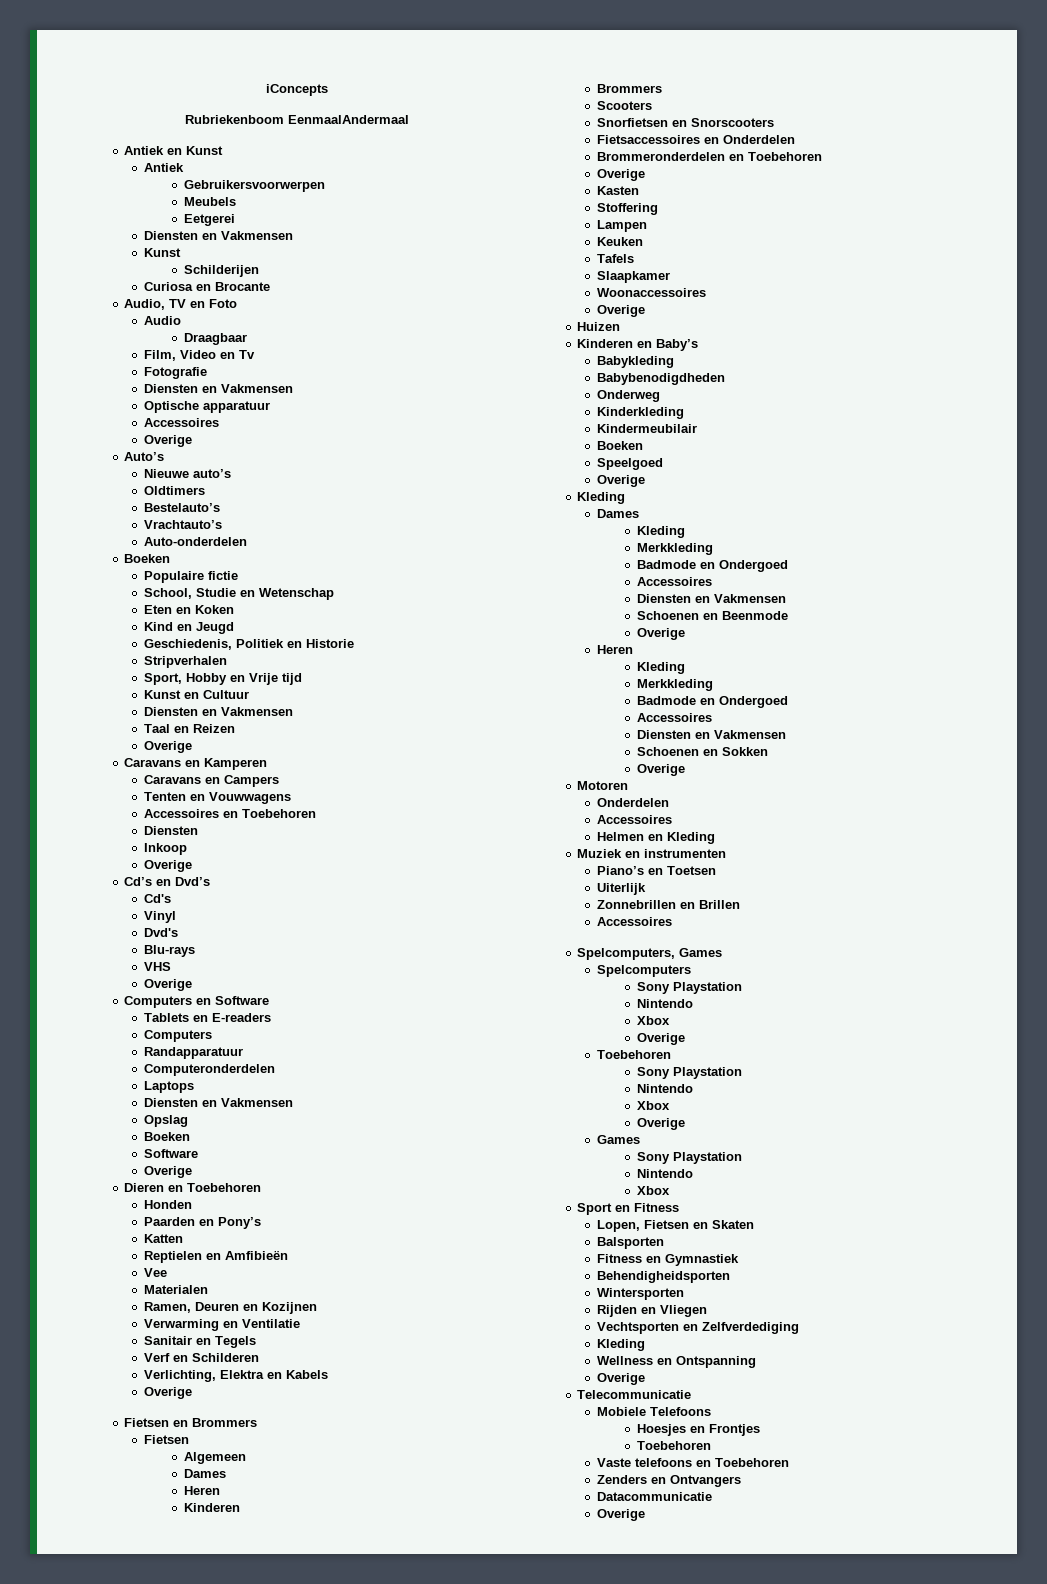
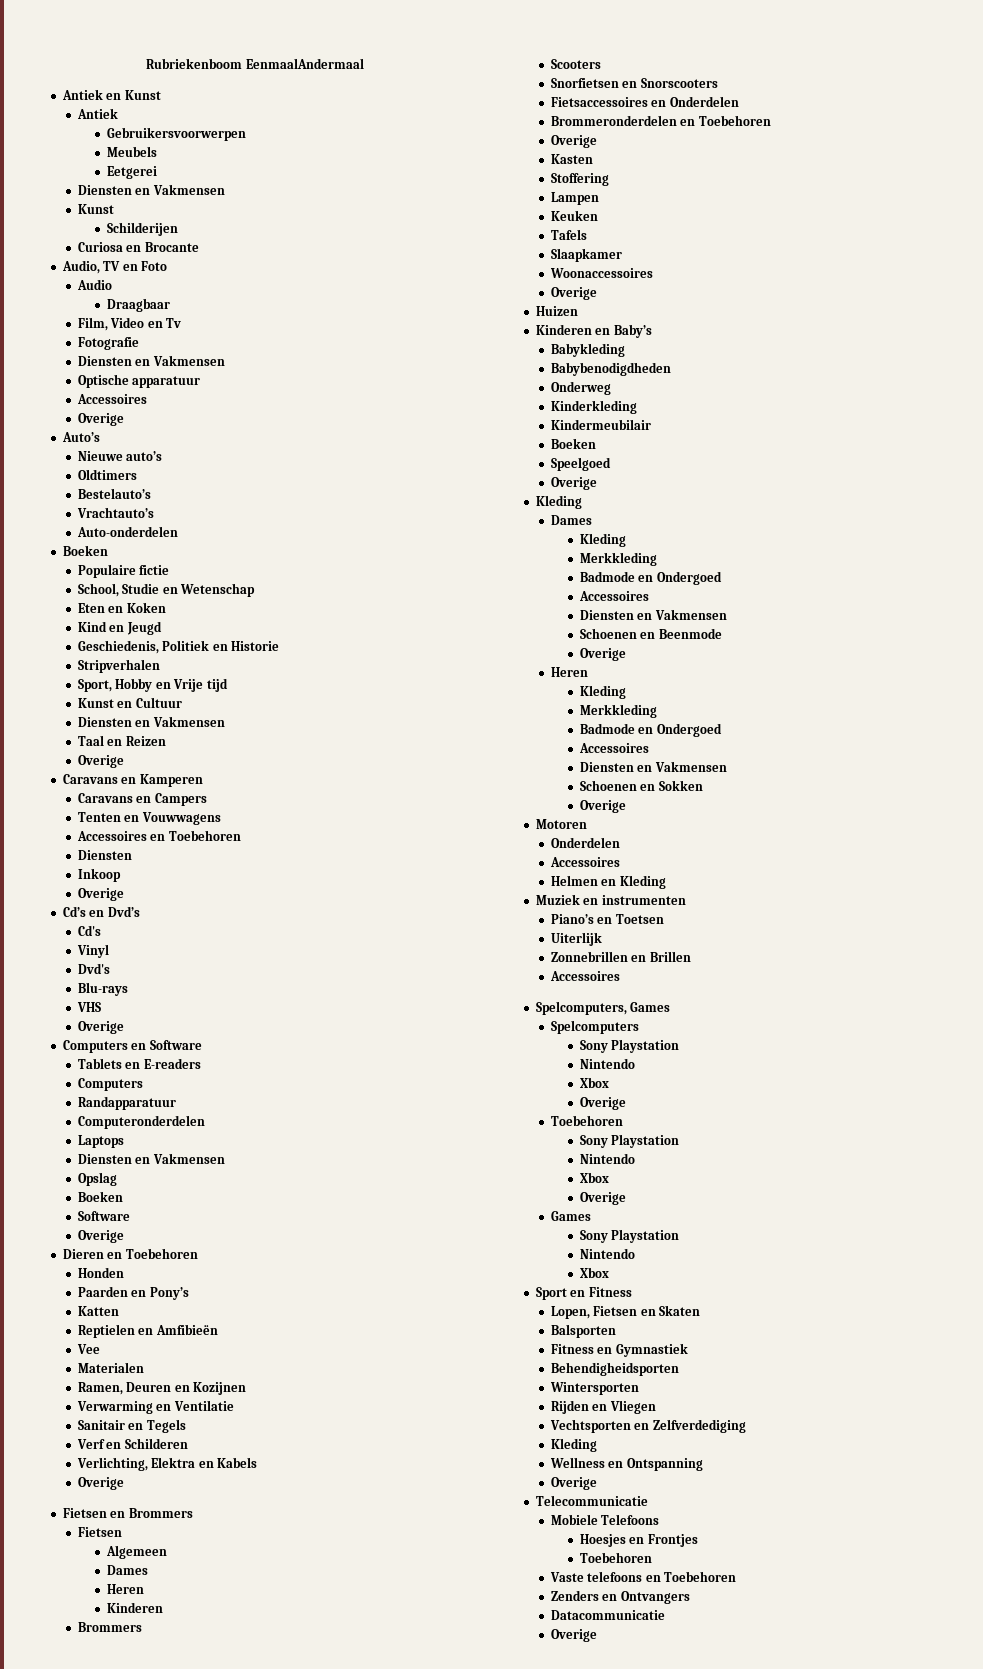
- iConcepts

